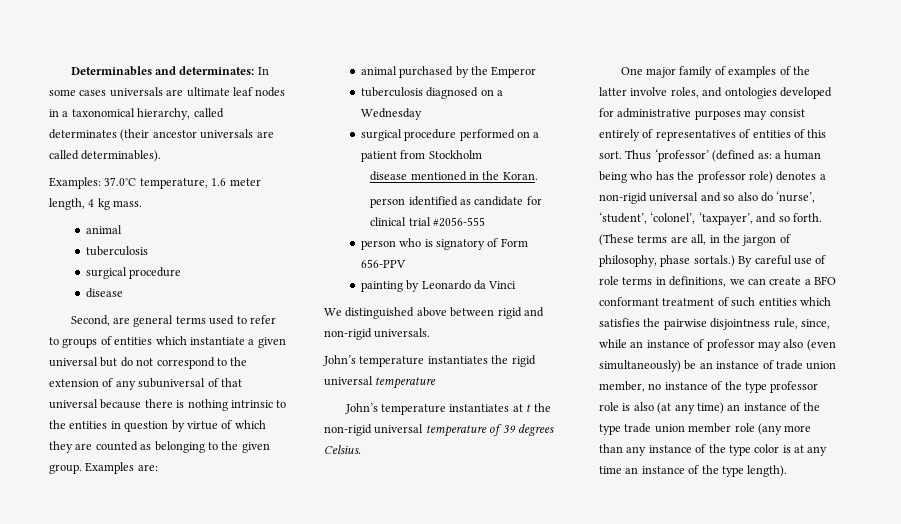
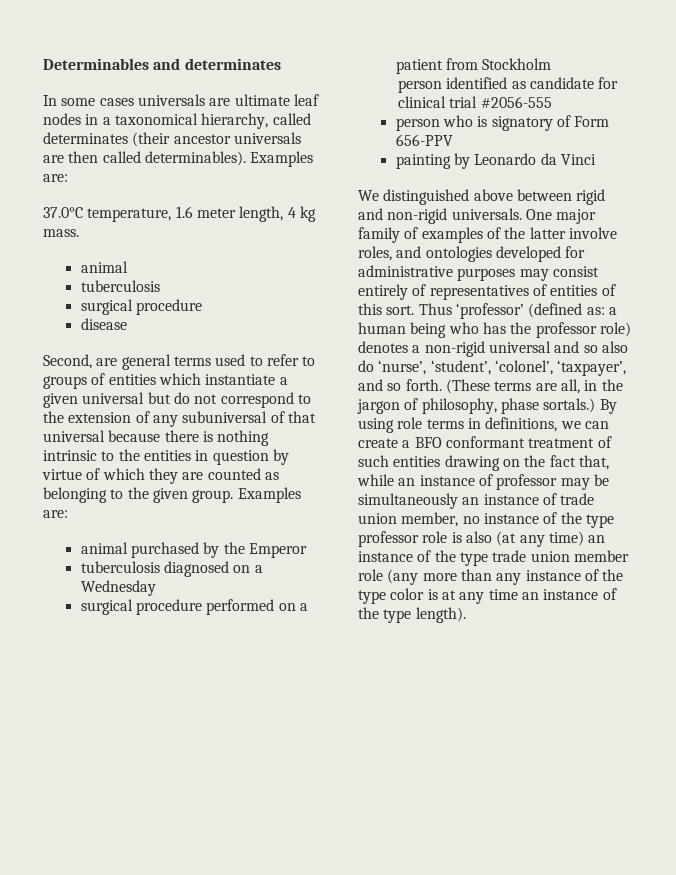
- Determinables and determinates: In some cases universals are ultimate leaf nodes in a taxonomical hierarchy, called determinates (their ancestor universals are called determinables).
- Examples: 37.0°C temperature, 1.6 meter length, 4 kg mass.
+ Determinables and determinates
+ In some cases universals are ultimate leaf nodes in a taxonomical hierarchy, called determinates (their ancestor universals are then called determinables). Examples are:
+ 37.0°C temperature, 1.6 meter length, 4 kg mass.
- disease mentioned in the Koran.
- We distinguished above between rigid and non-rigid universals.
- John’s temperature instantiates the rigid universal temperature
- John’s temperature instantiates at t the non-rigid universal temperature of 39 degrees Celsius.
- One major family of examples of the latter involve roles, and ontologies developed for administrative purposes may consist entirely of representatives of entities of this sort.
+ We distinguished above between rigid and non-rigid universals. One major family of examples of the latter involve roles, and ontologies developed for administrative purposes may consist entirely of representatives of entities of this sort.
- By careful use of role terms in definitions, we can create a BFO conformant treatment of such entities which satisfies the pairwise disjointness rule, since, while an instance of professor may also (even simultaneously) be an instance of trade union member, no instance of the type professor role is also (at any time) an instance of the type trade union member role (any more than any instance of the type color is at any time an instance of the type length).
+ By using role terms in definitions, we can create a BFO conformant treatment of such entities drawing on the fact that, while an instance of professor may be simultaneously an instance of trade union member, no instance of the type professor role is also (at any time) an instance of the type trade union member role (any more than any instance of the type color is at any time an instance of the type length).

